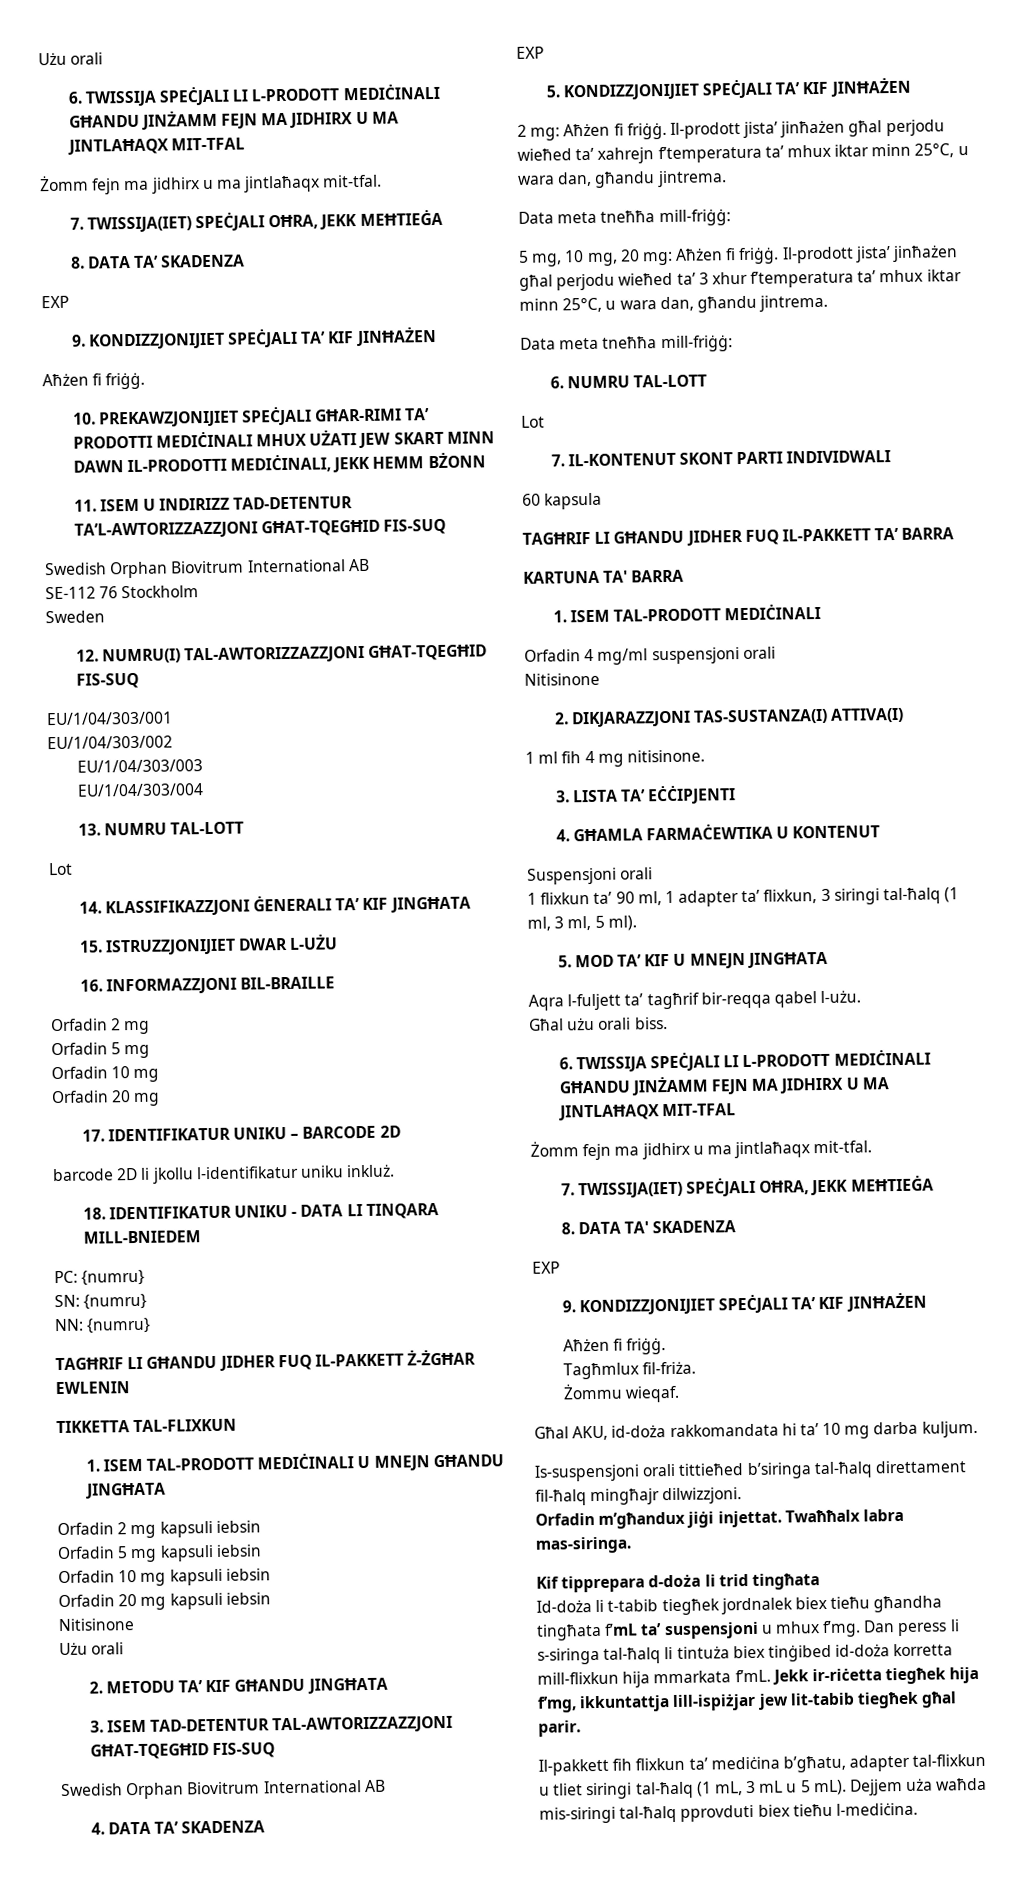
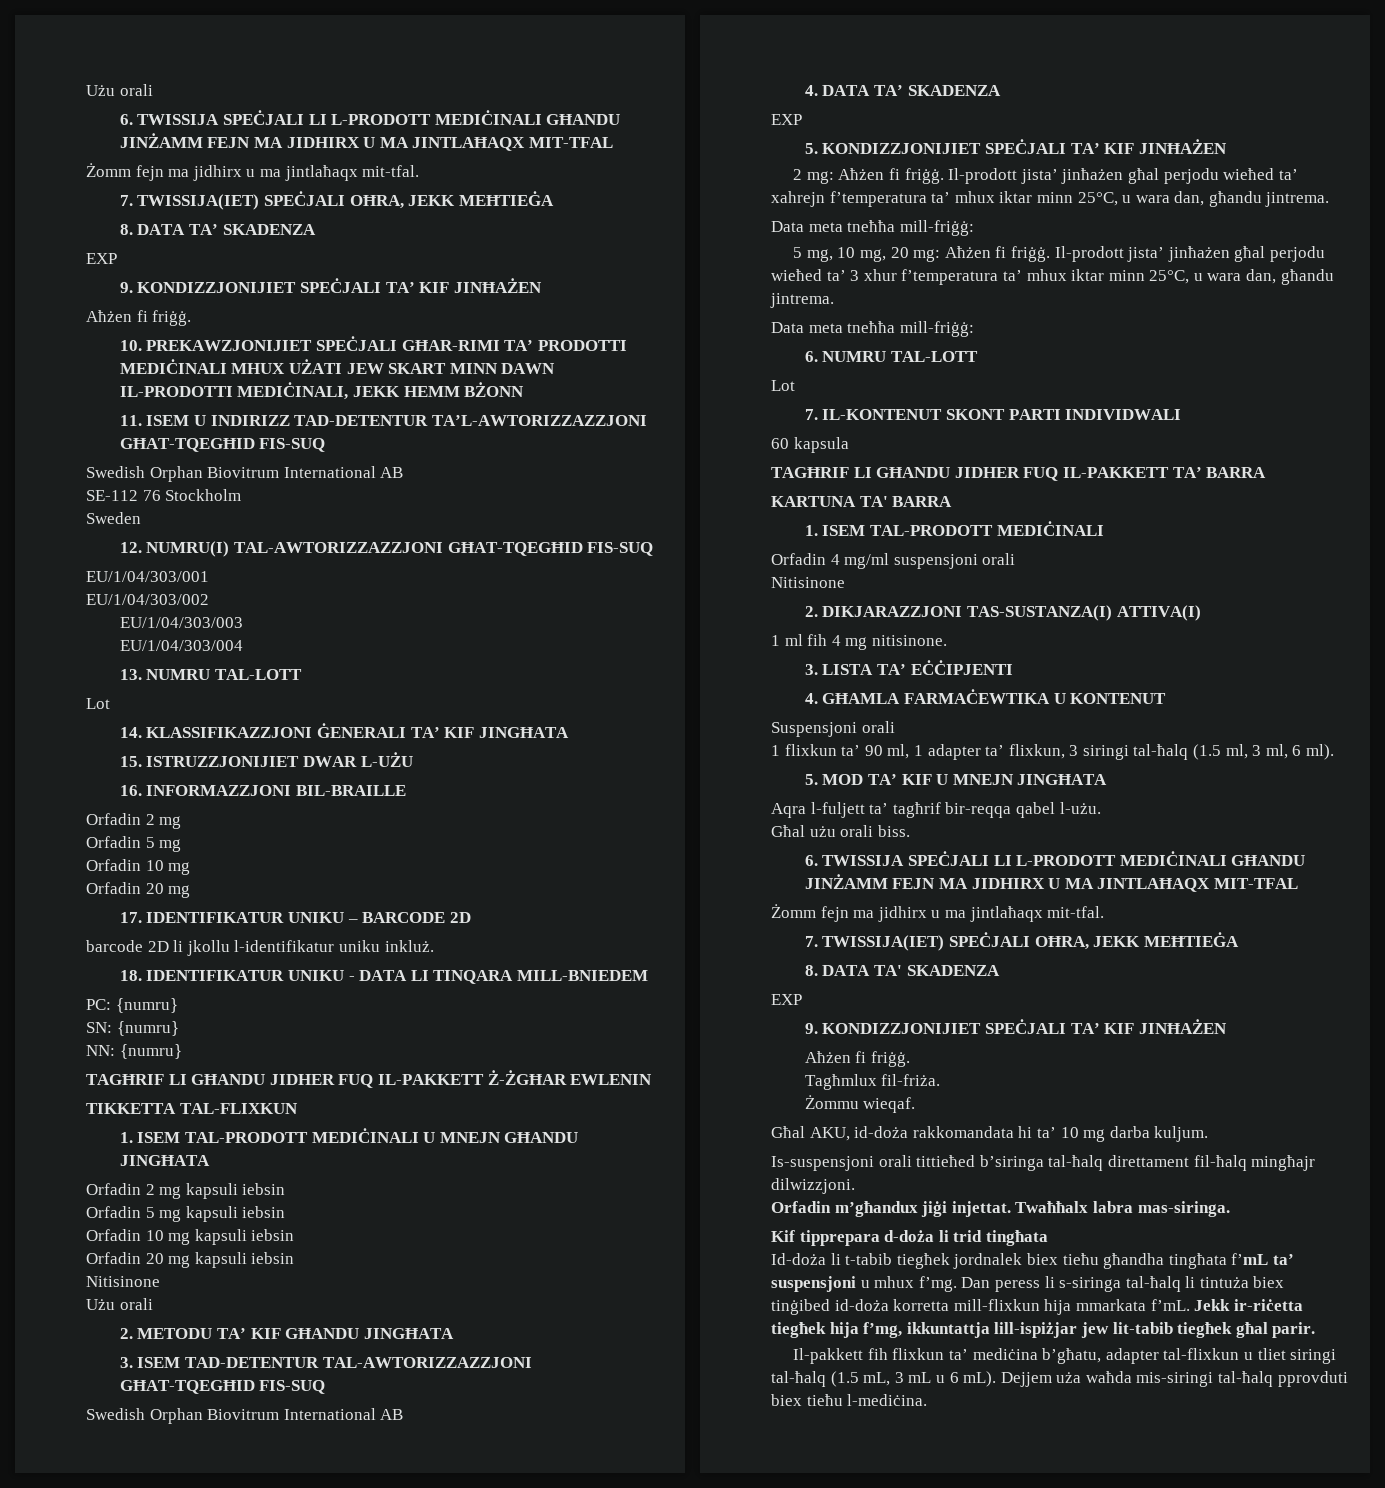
- 1 flixkun ta’ 90 ml, 1 adapter ta’ flixkun, 3 siringi tal-ħalq (1 ml, 3 ml, 5 ml).
+ 1 flixkun ta’ 90 ml, 1 adapter ta’ flixkun, 3 siringi tal-ħalq (1.5 ml, 3 ml, 6 ml).
- Il-pakkett fih flixkun ta’ mediċina b’għatu, adapter tal-flixkun u tliet siringi tal-ħalq (1 mL, 3 mL u 5 mL).
+ Il-pakkett fih flixkun ta’ mediċina b’għatu, adapter tal-flixkun u tliet siringi tal-ħalq (1.5 mL, 3 mL u 6 mL).

